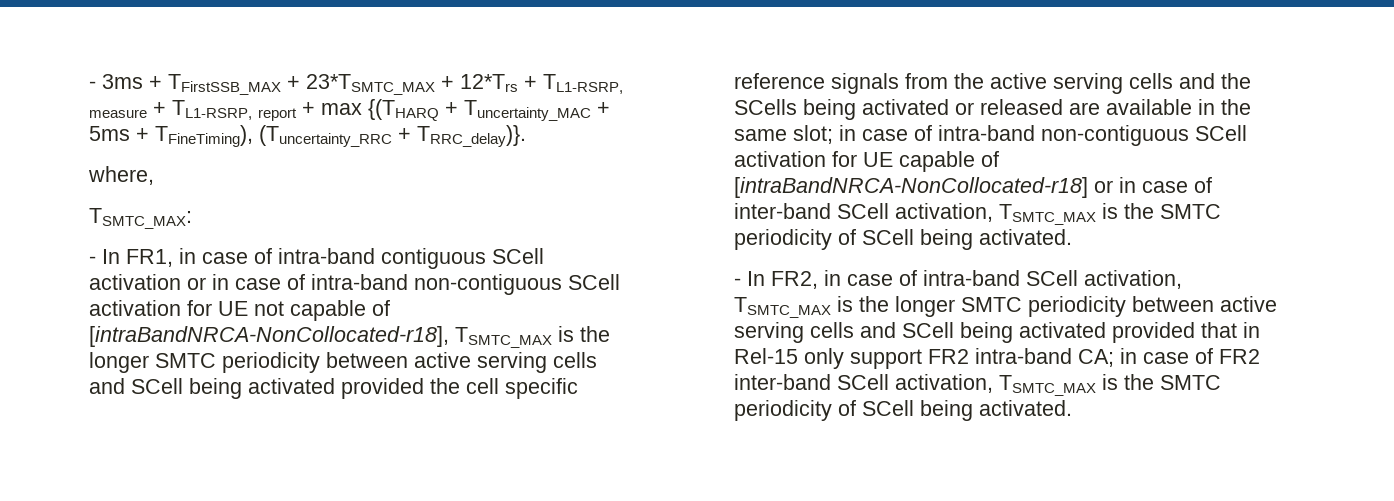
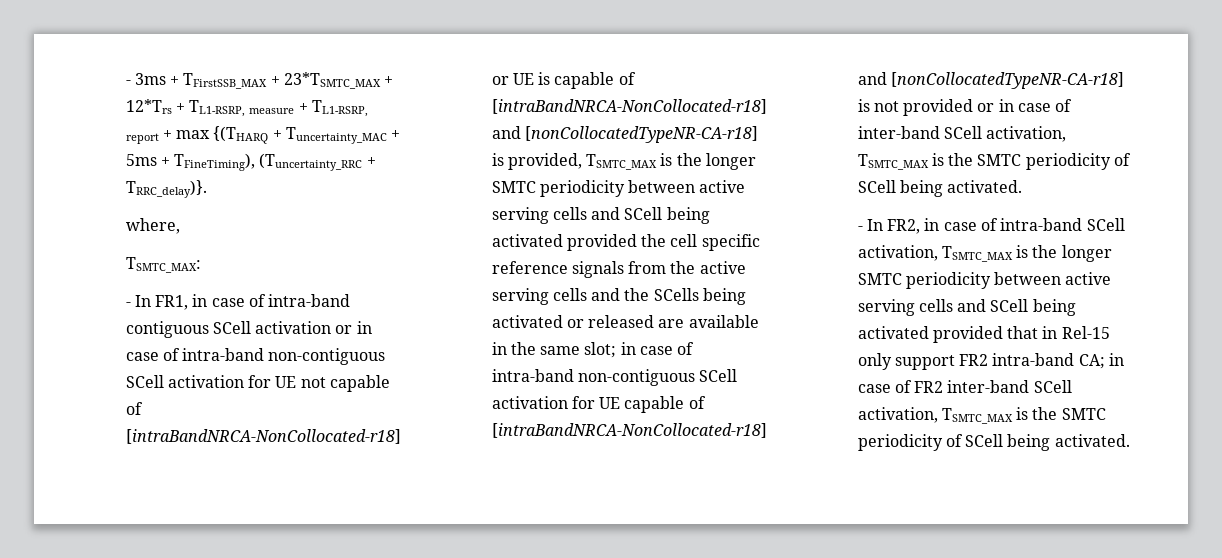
- - In FR1, in case of intra-band contiguous SCell activation or in case of intra-band non-contiguous SCell activation for UE not capable of [intraBandNRCA-NonCollocated-r18], TSMTC_MAX is the longer SMTC periodicity between active serving cells and SCell being activated provided the cell specific reference signals from the active serving cells and the SCells being activated or released are available in the same slot;
+ - In FR1, in case of intra-band contiguous SCell activation or in case of intra-band non-contiguous SCell activation for UE not capable of [intraBandNRCA-NonCollocated-r18] or UE is capable of [intraBandNRCA-NonCollocated-r18] and [nonCollocatedTypeNR-CA-r18] is provided, TSMTC_MAX is the longer SMTC periodicity between active serving cells and SCell being activated provided the cell specific reference signals from the active serving cells and the SCells being activated or released are available in the same slot;
- in case of intra-band non-contiguous SCell activation for UE capable of [intraBandNRCA-NonCollocated-r18] or in case of inter-band SCell activation, TSMTC_MAX is the SMTC periodicity of SCell being activated.
+ in case of intra-band non-contiguous SCell activation for UE capable of [intraBandNRCA-NonCollocated-r18] and [nonCollocatedTypeNR-CA-r18] is not provided or in case of inter-band SCell activation, TSMTC_MAX is the SMTC periodicity of SCell being activated.

